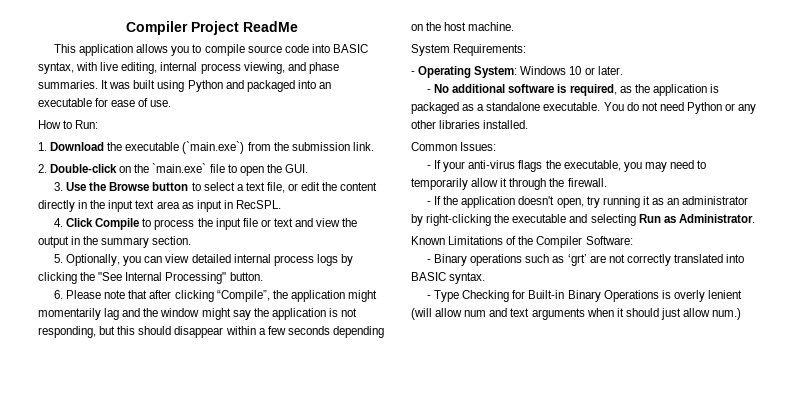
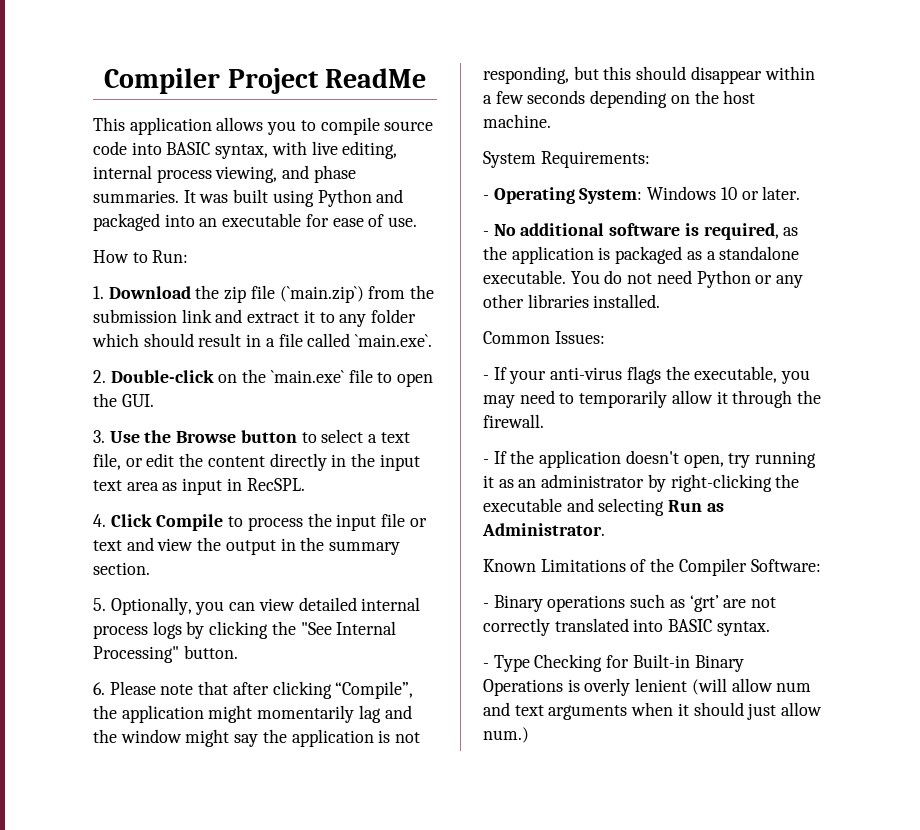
- 1. Download the executable (`main.exe`) from the submission link.
+ 1. Download the zip file (`main.zip`) from the submission link and extract it to any folder which should result in a file called `main.exe`.

